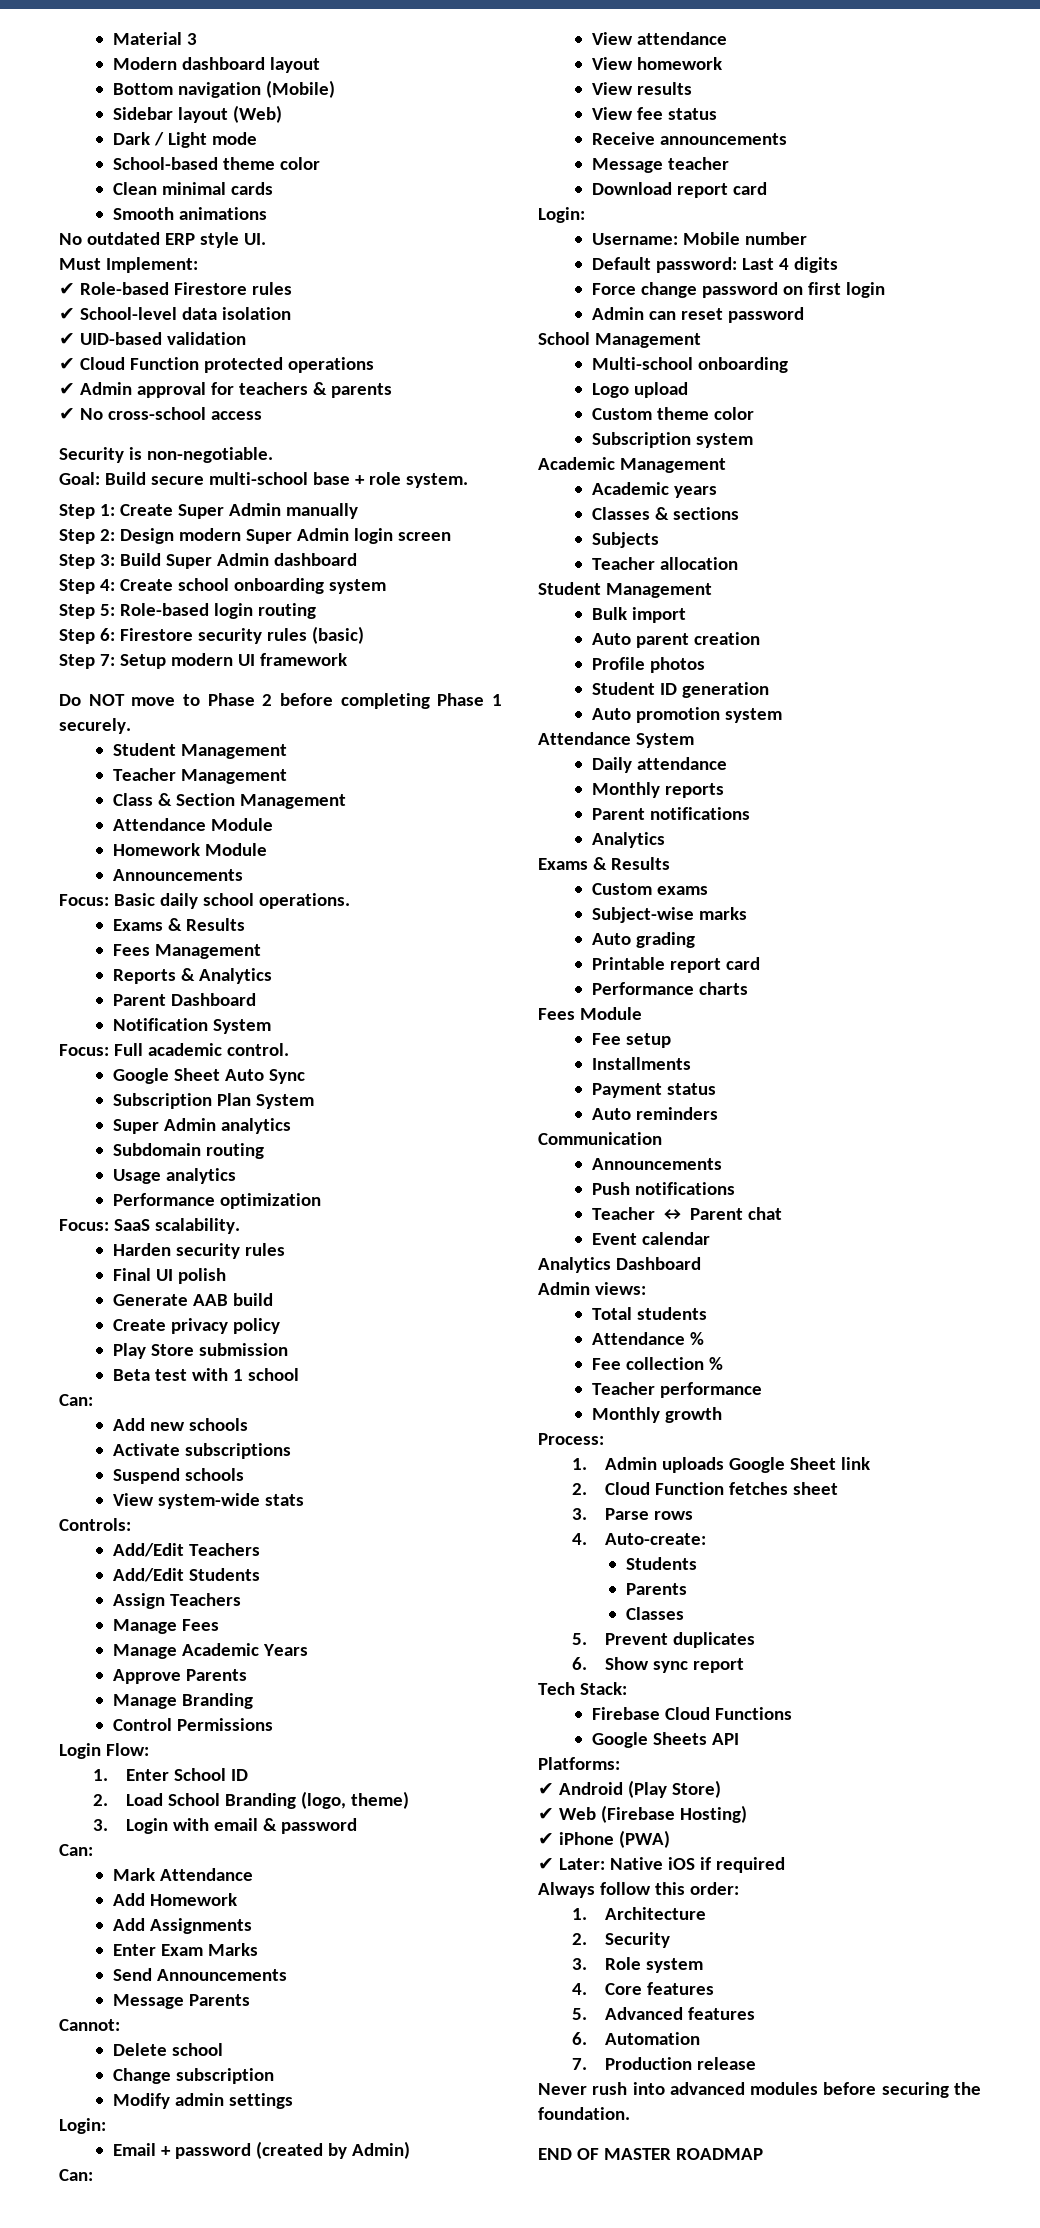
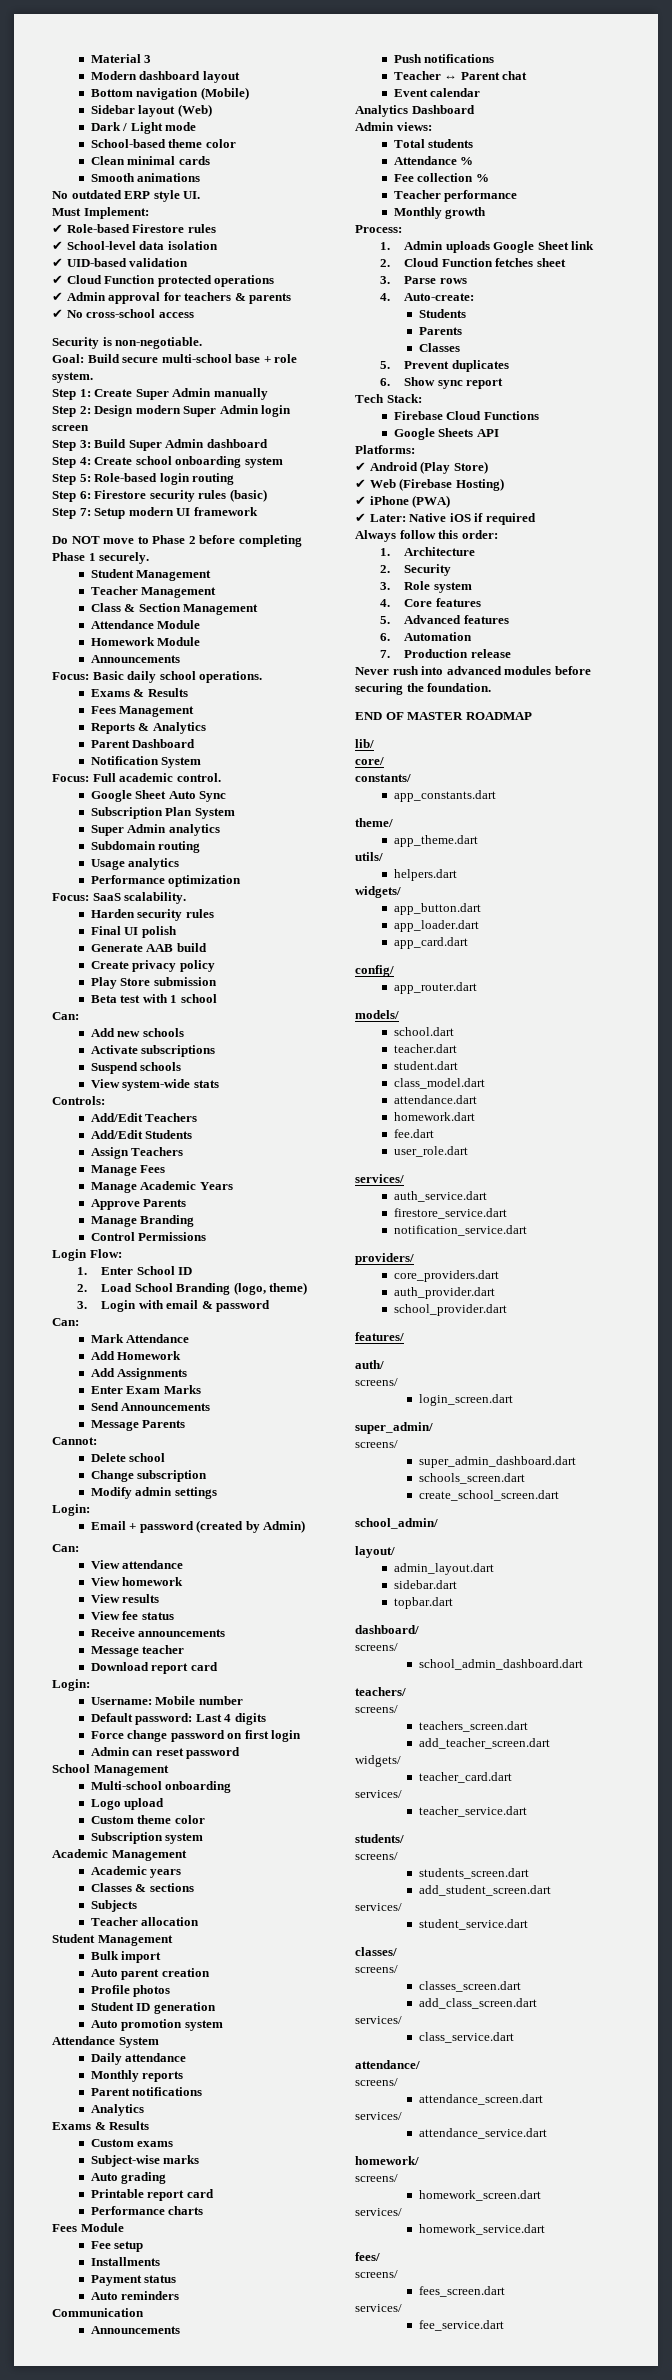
+ lib/
+ core/
+ constants/
+ app_constants.dart
+ theme/
+ app_theme.dart
+ utils/
+ helpers.dart
+ widgets/
+ app_button.dart
+ app_loader.dart
+ app_card.dart
+ config/
+ app_router.dart
+ models/
+ school.dart
+ teacher.dart
+ student.dart
+ class_model.dart
+ attendance.dart
+ homework.dart
+ fee.dart
+ user_role.dart
+ services/
+ auth_service.dart
+ firestore_service.dart
+ notification_service.dart
+ providers/
+ core_providers.dart
+ auth_provider.dart
+ school_provider.dart
+ features/
+ auth/
+ screens/
+ login_screen.dart
+ super_admin/
+ screens/
+ super_admin_dashboard.dart
+ schools_screen.dart
+ create_school_screen.dart
+ school_admin/
+ layout/
+ admin_layout.dart
+ sidebar.dart
+ topbar.dart
+ dashboard/
+ screens/
+ school_admin_dashboard.dart
+ teachers/
+ screens/
+ teachers_screen.dart
+ add_teacher_screen.dart
+ widgets/
+ teacher_card.dart
+ services/
+ teacher_service.dart
+ students/
+ screens/
+ students_screen.dart
+ add_student_screen.dart
+ services/
+ student_service.dart
+ classes/
+ screens/
+ classes_screen.dart
+ add_class_screen.dart
+ services/
+ class_service.dart
+ attendance/
+ screens/
+ attendance_screen.dart
+ services/
+ attendance_service.dart
+ homework/
+ screens/
+ homework_screen.dart
+ services/
+ homework_service.dart
+ fees/
+ screens/
+ fees_screen.dart
+ services/
+ fee_service.dart

